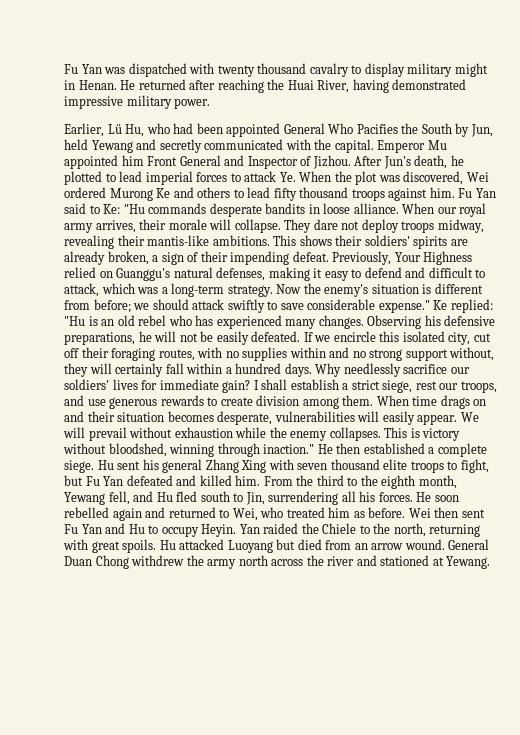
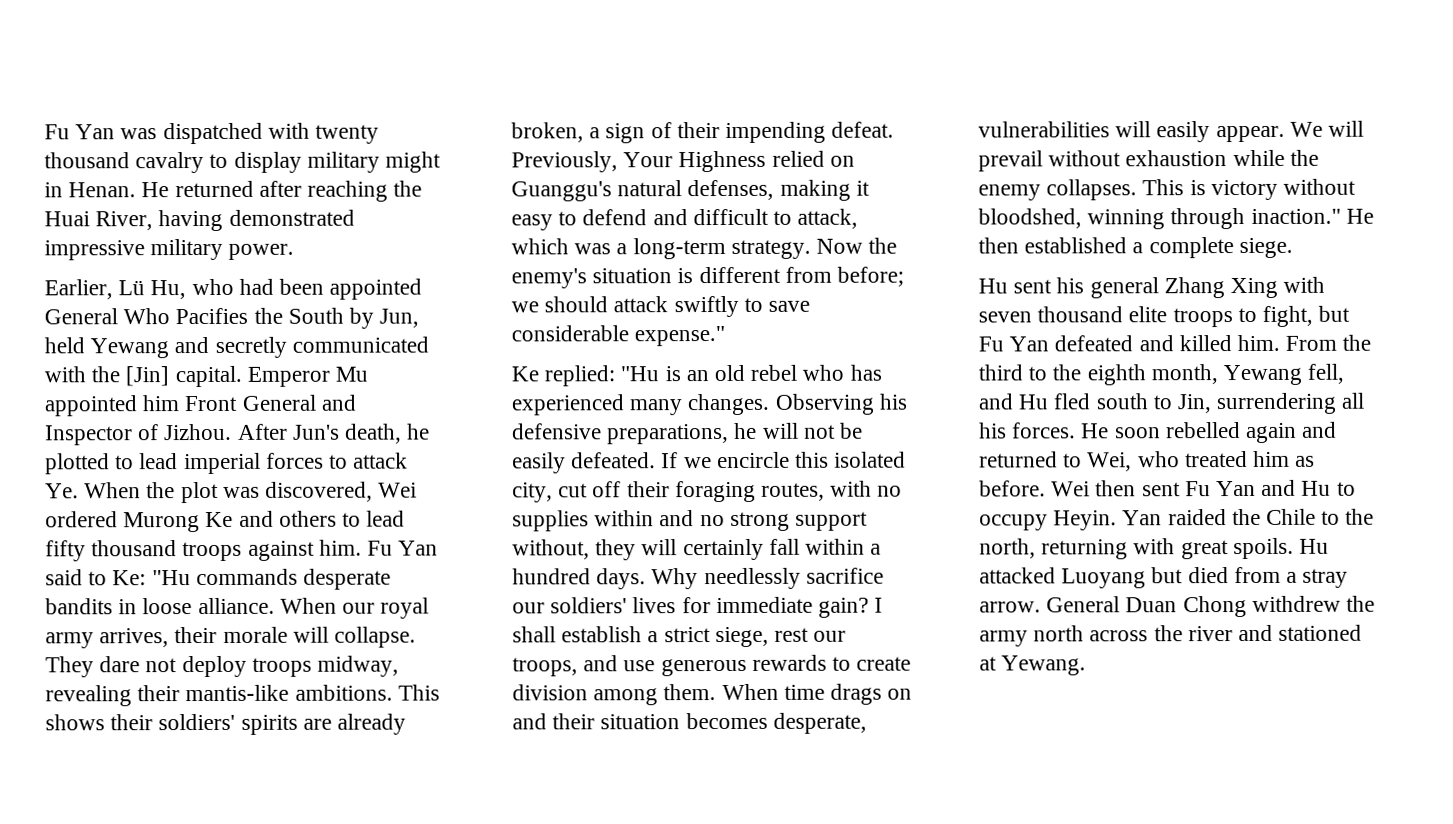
- Earlier, Lü Hu, who had been appointed General Who Pacifies the South by Jun, held Yewang and secretly communicated with the capital.
+ Earlier, Lü Hu, who had been appointed General Who Pacifies the South by Jun, held Yewang and secretly communicated with the [Jin] capital.
- Now the enemy's situation is different from before; we should attack swiftly to save considerable expense." Ke replied: "Hu is an old rebel who has experienced many changes.
+ Now the enemy's situation is different from before; we should attack swiftly to save considerable expense."
+ Ke replied: "Hu is an old rebel who has experienced many changes.
- He then established a complete siege. Hu sent his general Zhang Xing with seven thousand elite troops to fight, but Fu Yan defeated and killed him.
+ He then established a complete siege.
+ Hu sent his general Zhang Xing with seven thousand elite troops to fight, but Fu Yan defeated and killed him.
- Yan raided the Chiele to the north, returning with great spoils.
+ Yan raided the Chile to the north, returning with great spoils.
- Hu attacked Luoyang but died from an arrow wound.
+ Hu attacked Luoyang but died from a stray arrow.

